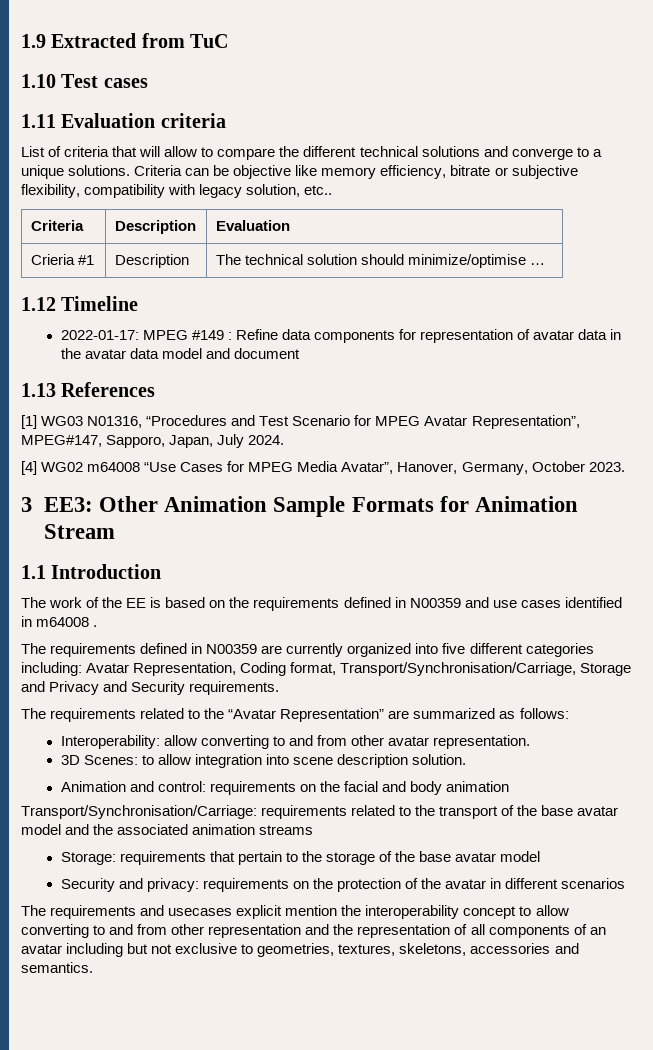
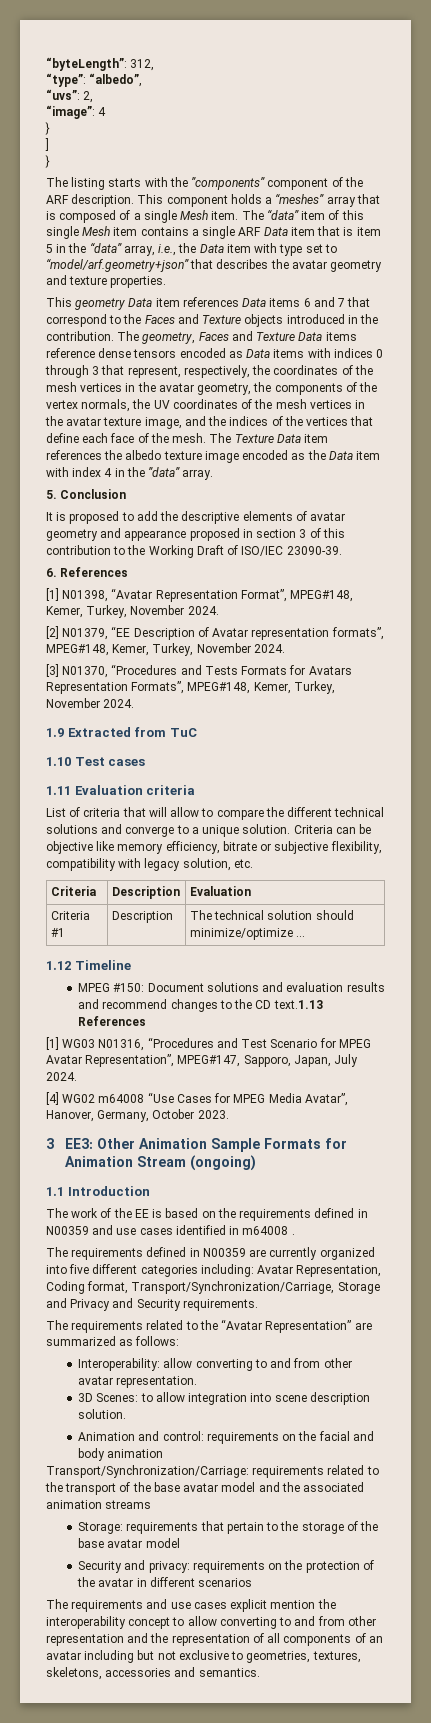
+ “byteLength”: 312,
+ “type”: “albedo”,
+ “uvs”: 2,
+ “image”: 4
+ }
+ ]
+ }
+ The listing starts with the ”components” component of the ARF description. This component holds a “meshes” array that is composed of a single Mesh item. The “data” item of this single Mesh item contains a single ARF Data item that is item 5 in the “data” array, i.e., the Data item with type set to “model/arf.geometry+json” that describes the avatar geometry and texture properties.
+ This geometry Data item references Data items 6 and 7 that correspond to the Faces and Texture objects introduced in the contribution. The geometry, Faces and Texture Data items reference dense tensors encoded as Data items with indices 0 through 3 that represent, respectively, the coordinates of the mesh vertices in the avatar geometry, the components of the vertex normals, the UV coordinates of the mesh vertices in the avatar texture image, and the indices of the vertices that define each face of the mesh. The Texture Data item references the albedo texture image encoded as the Data item with index 4 in the ”data” array.
+ 5. Conclusion
+ It is proposed to add the descriptive elements of avatar geometry and appearance proposed in section 3 of this contribution to the Working Draft of ISO/IEC 23090-39.
+ 6. References
+ [1] N01398, “Avatar Representation Format”, MPEG#148, Kemer, Turkey, November 2024.
+ [2] N01379, “EE Description of Avatar representation formats”, MPEG#148, Kemer, Turkey, November 2024.
+ [3] N01370, “Procedures and Tests Formats for Avatars Representation Formats”, MPEG#148, Kemer, Turkey, November 2024.
- List of criteria that will allow to compare the different technical solutions and converge to a unique solutions.
+ List of criteria that will allow to compare the different technical solutions and converge to a unique solution.
- Criteria can be objective like memory efficiency, bitrate or subjective flexibility, compatibility with legacy solution, etc..
+ Criteria can be objective like memory efficiency, bitrate or subjective flexibility, compatibility with legacy solution, etc.
- Crieria #1 | Description | The technical solution should minimize/optimise …
+ Criteria #1 | Description | The technical solution should minimize/optimize …
- 2022-01-17: MPEG #149 : Refine data components for representation of avatar data in the avatar data model and document
- 1.13 References
+ MPEG #150: Document solutions and evaluation results and recommend changes to the CD text.1.13 References
- 3 EE3: Other Animation Sample Formats for Animation Stream
+ 3 EE3: Other Animation Sample Formats for Animation Stream (ongoing)
- The requirements defined in N00359 are currently organized into five different categories including: Avatar Representation, Coding format, Transport/Synchronisation/Carriage, Storage and Privacy and Security requirements.
+ The requirements defined in N00359 are currently organized into five different categories including: Avatar Representation, Coding format, Transport/Synchronization/Carriage, Storage and Privacy and Security requirements.
- Transport/Synchronisation/Carriage: requirements related to the transport of the base avatar model and the associated animation streams
+ Transport/Synchronization/Carriage: requirements related to the transport of the base avatar model and the associated animation streams
- The requirements and usecases explicit mention the interoperability concept to allow converting to and from other representation and the representation of all components of an avatar including but not exclusive to geometries, textures, skeletons, accessories and semantics.
+ The requirements and use cases explicit mention the interoperability concept to allow converting to and from other representation and the representation of all components of an avatar including but not exclusive to geometries, textures, skeletons, accessories and semantics.

